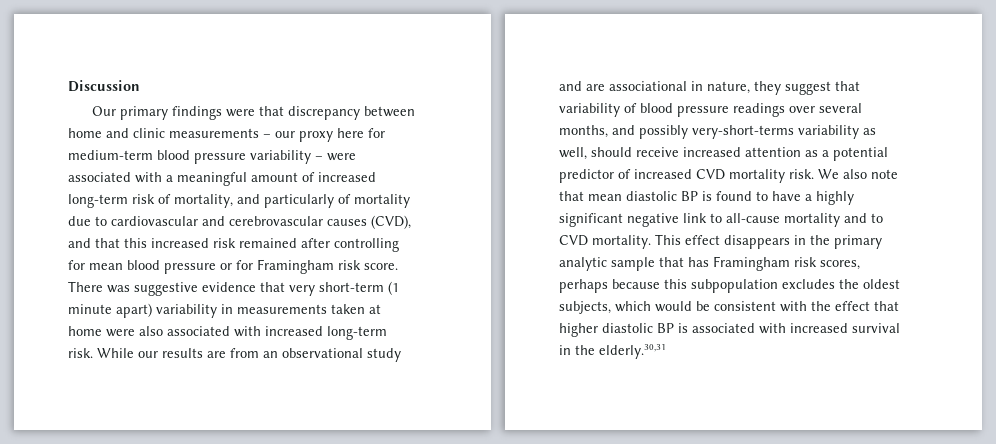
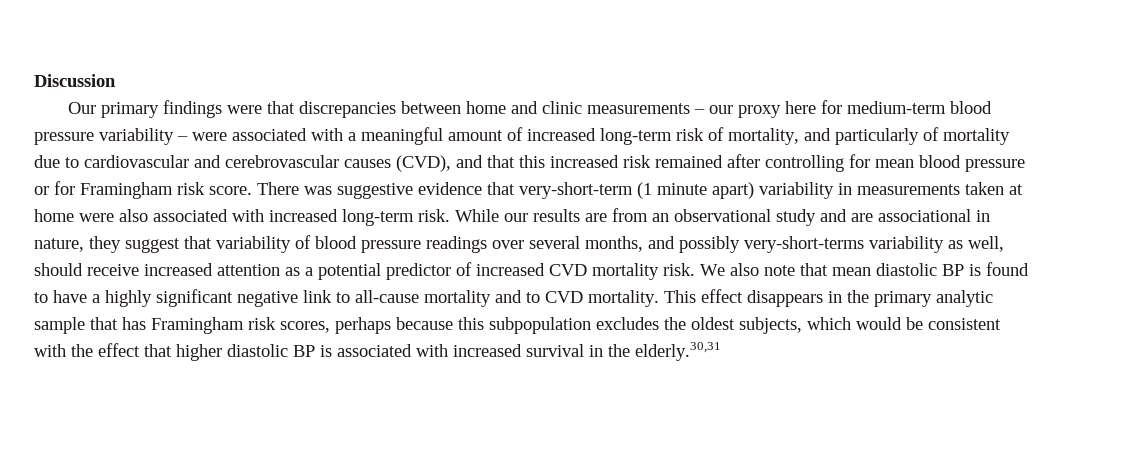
- Our primary findings were that discrepancy between home and clinic measurements – our proxy here for medium-term blood pressure variability – were associated with a meaningful amount of increased long-term risk of mortality, and particularly of mortality due to cardiovascular and cerebrovascular causes (CVD), and that this increased risk remained after controlling for mean blood pressure or for Framingham risk score.
+ Our primary findings were that discrepancies between home and clinic measurements – our proxy here for medium-term blood pressure variability – were associated with a meaningful amount of increased long-term risk of mortality, and particularly of mortality due to cardiovascular and cerebrovascular causes (CVD), and that this increased risk remained after controlling for mean blood pressure or for Framingham risk score.
- There was suggestive evidence that very short-term (1 minute apart) variability in measurements taken at home were also associated with increased long-term risk.
+ There was suggestive evidence that very-short-term (1 minute apart) variability in measurements taken at home were also associated with increased long-term risk.

